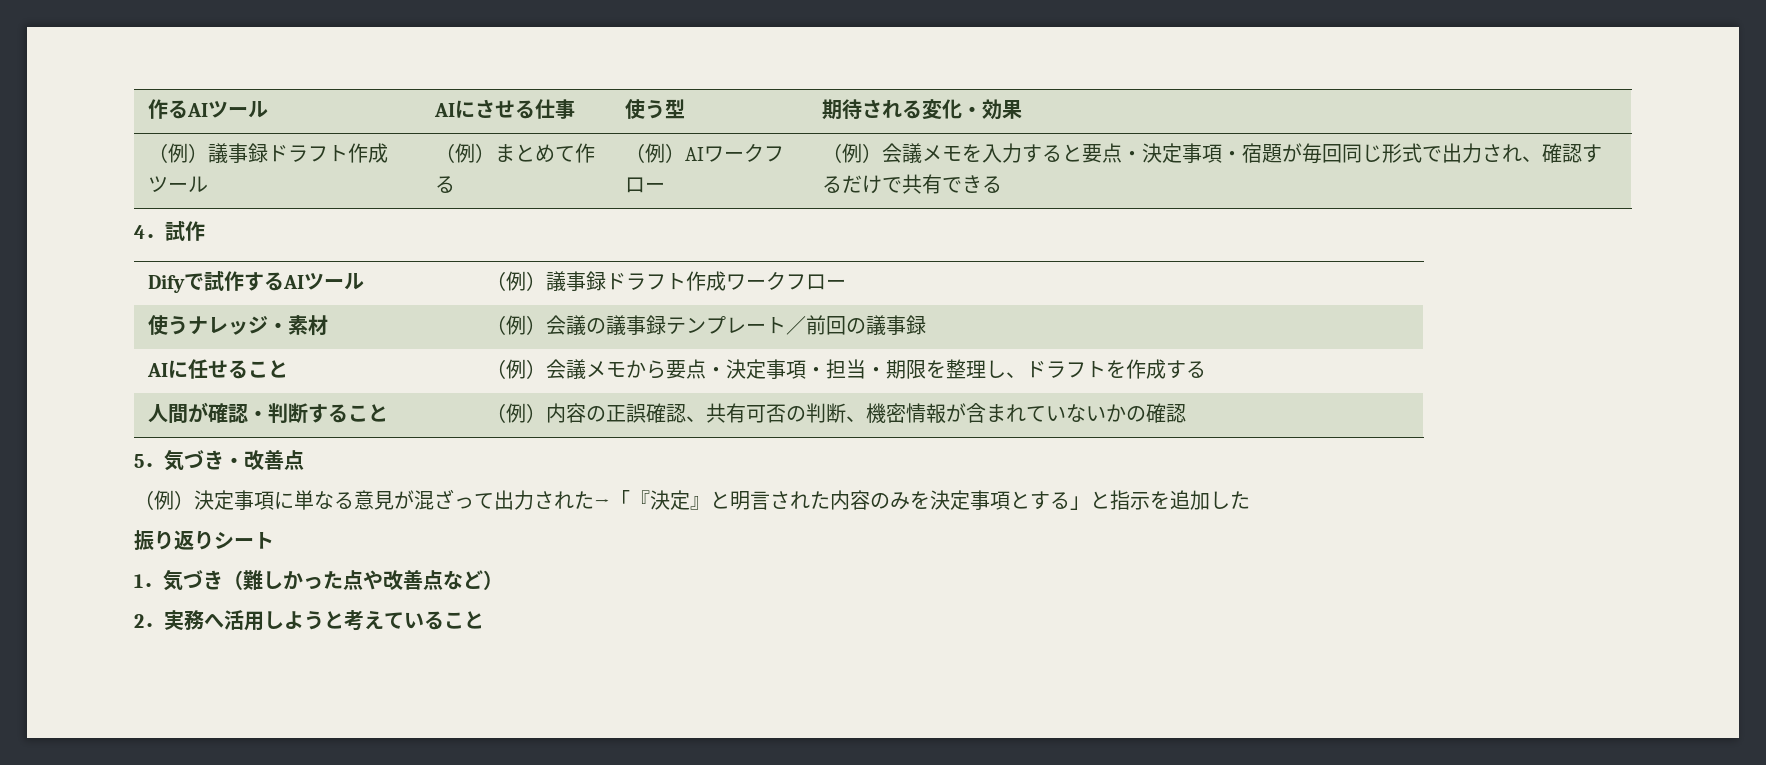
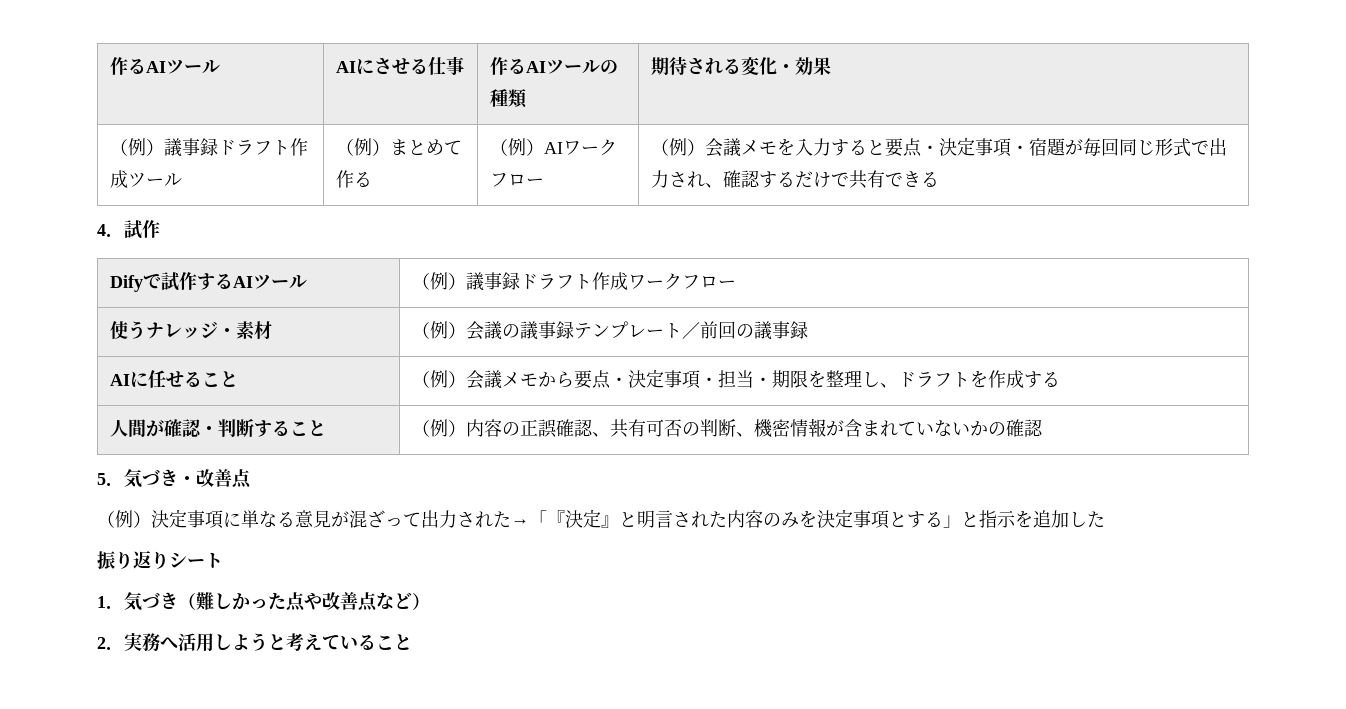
- 作るAIツール | AIにさせる仕事 | 使う型 | 期待される変化・効果
+ 作るAIツール | AIにさせる仕事 | 作るAIツールの種類 | 期待される変化・効果

